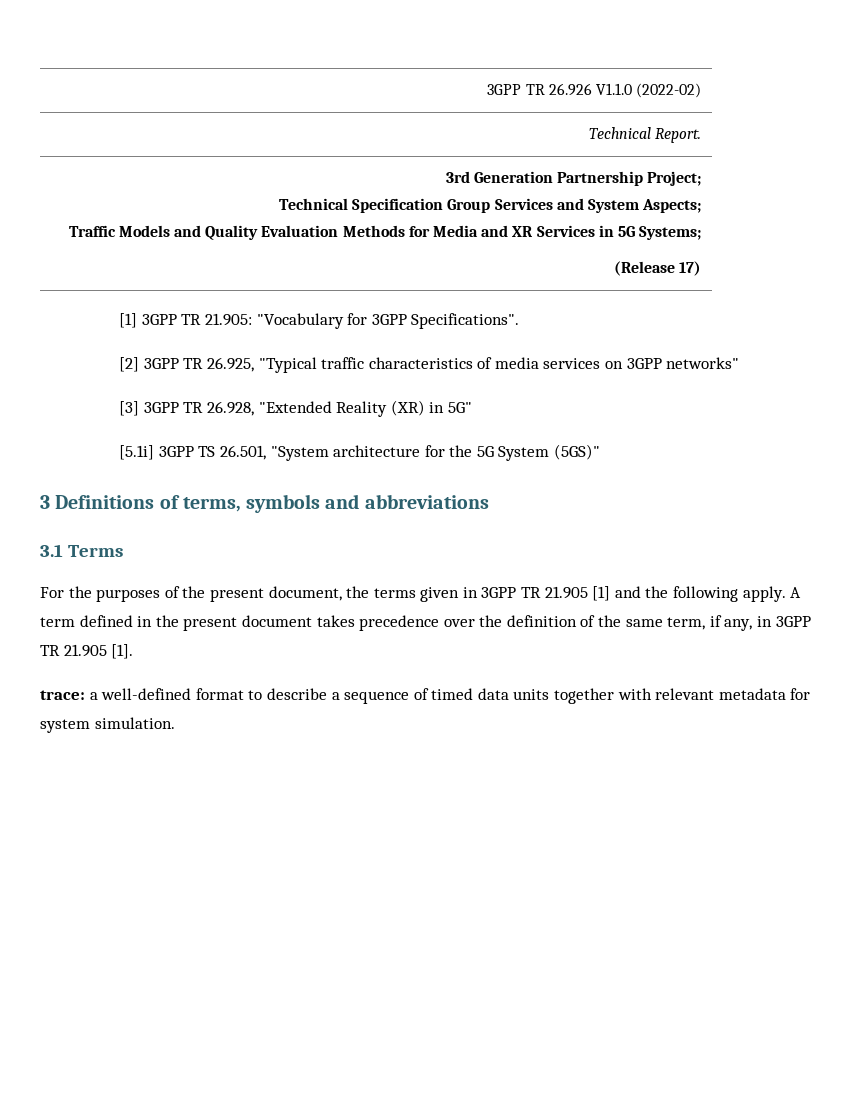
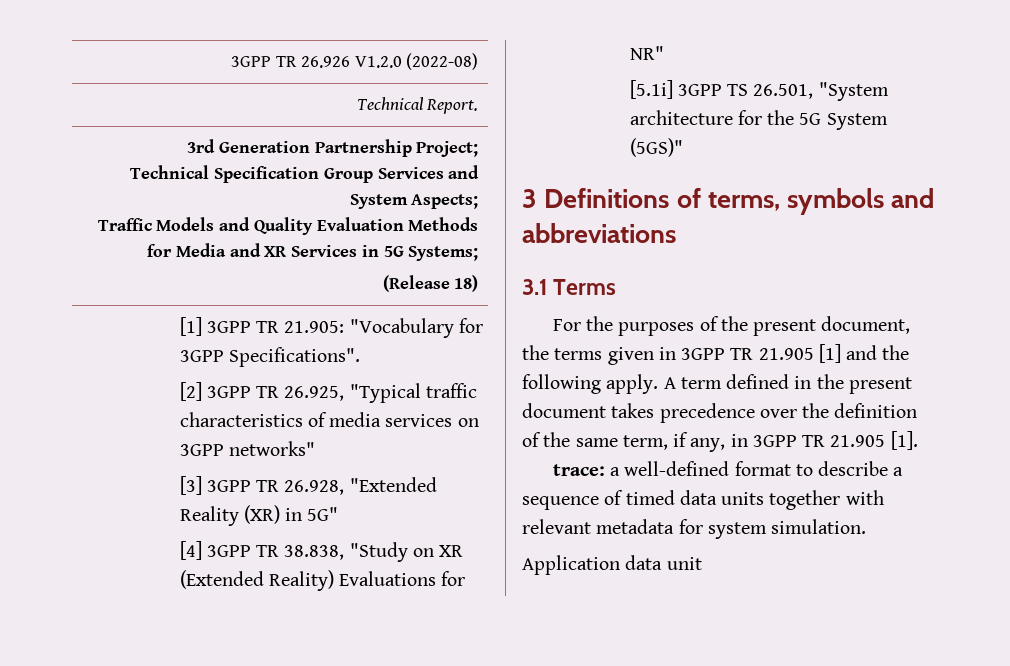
- 3GPP TR 26.926 V1.1.0 (2022-02)
+ 3GPP TR 26.926 V1.2.0 (2022-08)
  3rd Generation Partnership Project;
  Technical Specification Group Services and System Aspects;
  Traffic Models and Quality Evaluation Methods for Media and XR Services in 5G Systems;
- (Release 17)
+ (Release 18)
+ [4] 3GPP TR 38.838, "Study on XR (Extended Reality) Evaluations for NR"
+ Application data unit

